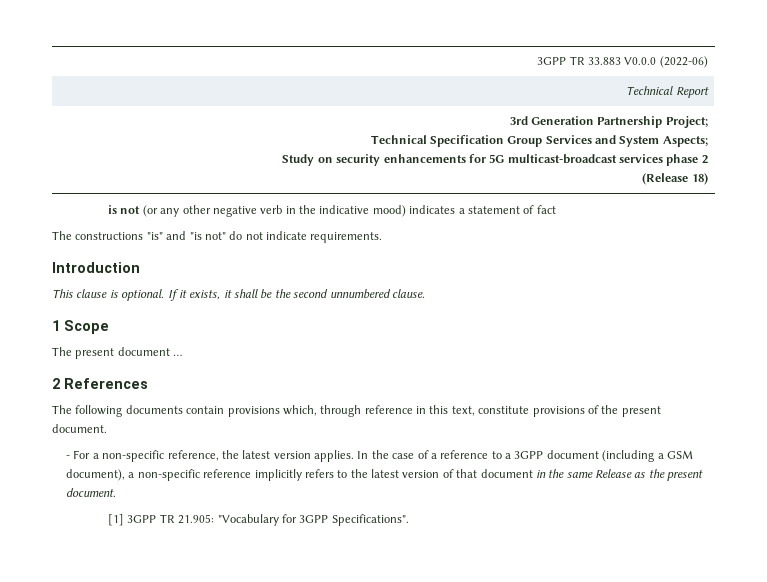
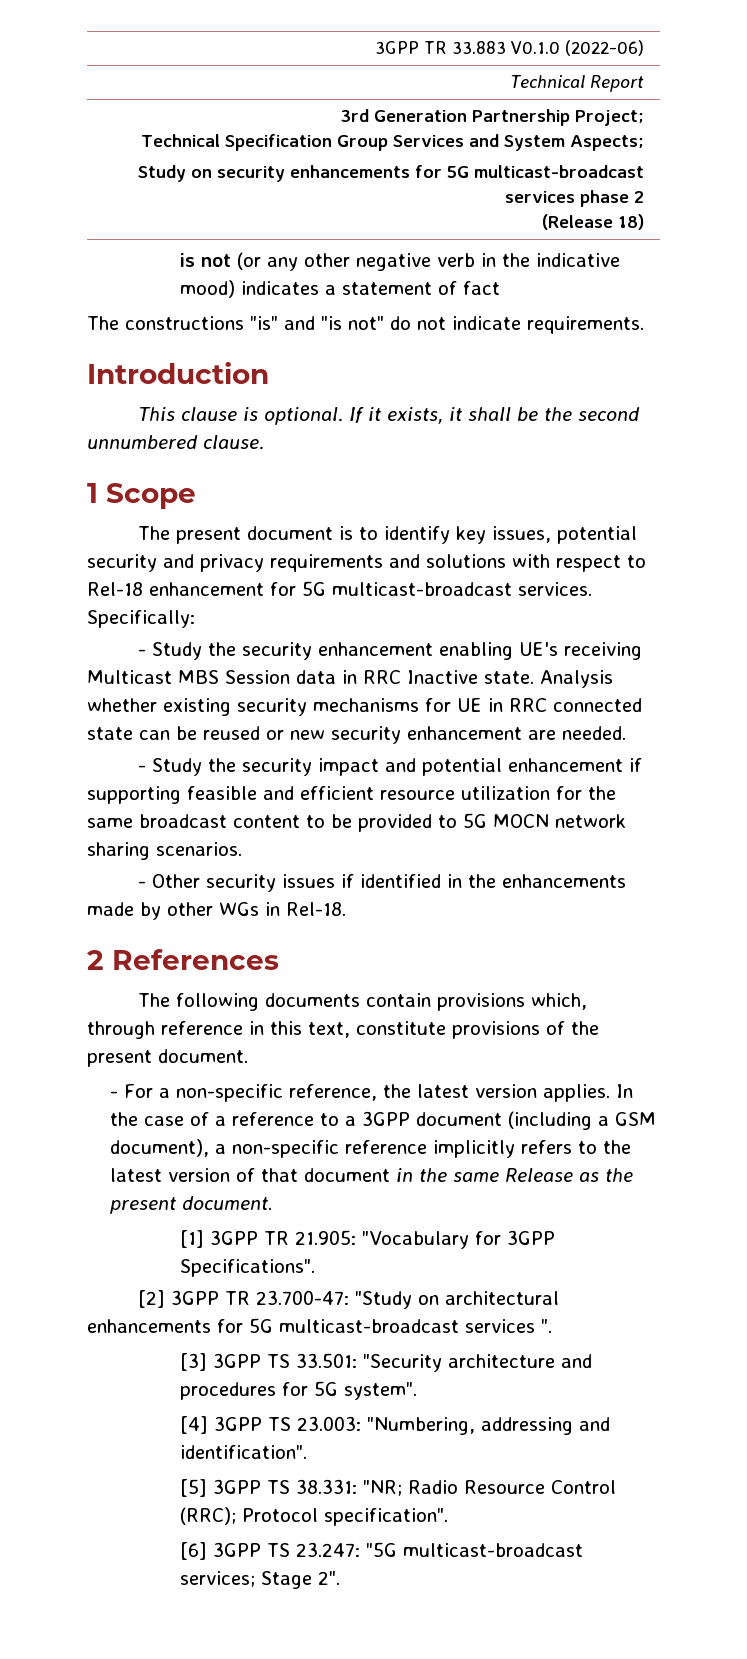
- 3GPP TR 33.883 V0.0.0 (2022-06)
+ 3GPP TR 33.883 V0.1.0 (2022-06)
- The present document …
+ The present document is to identify key issues, potential security and privacy requirements and solutions with respect to Rel-18 enhancement for 5G multicast-broadcast services. Specifically:
+ - Study the security enhancement enabling UE's receiving Multicast MBS Session data in RRC Inactive state. Analysis whether existing security mechanisms for UE in RRC connected state can be reused or new security enhancement are needed.
+ - Study the security impact and potential enhancement if supporting feasible and efficient resource utilization for the same broadcast content to be provided to 5G MOCN network sharing scenarios.
+ - Other security issues if identified in the enhancements made by other WGs in Rel-18.
+ [2] 3GPP TR 23.700-47: "Study on architectural enhancements for 5G multicast-broadcast services ".
+ [3] 3GPP TS 33.501: "Security architecture and procedures for 5G system".
+ [4] 3GPP TS 23.003: "Numbering, addressing and identification".
+ [5] 3GPP TS 38.331: "NR; Radio Resource Control (RRC); Protocol specification".
+ [6] 3GPP TS 23.247: "5G multicast-broadcast services; Stage 2".

